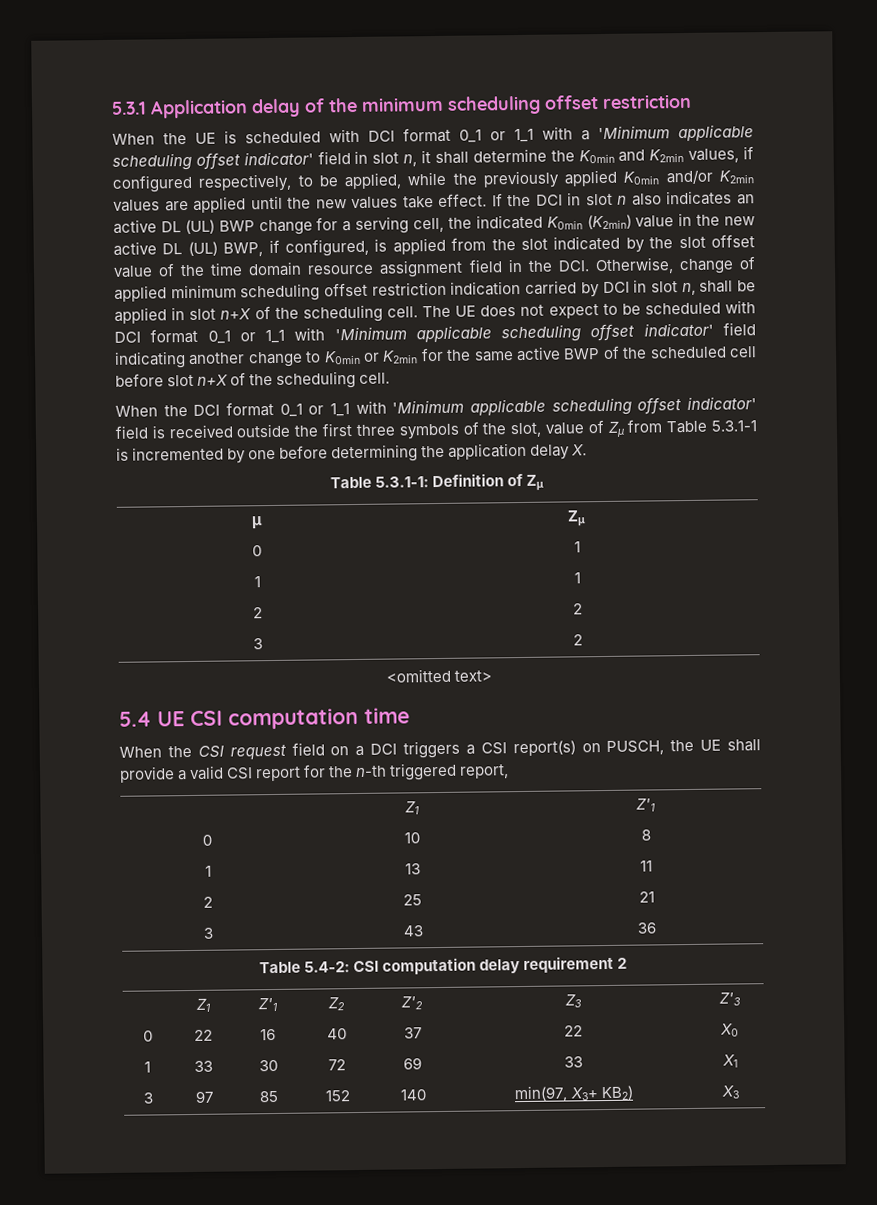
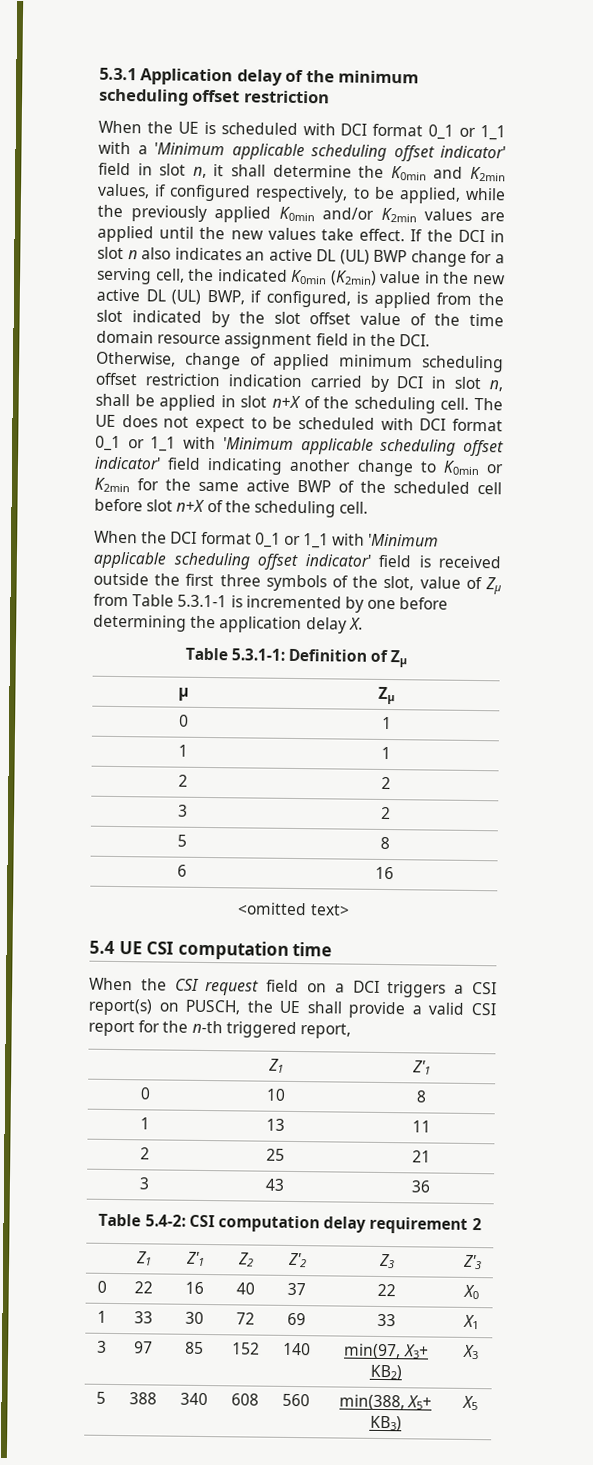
+ 5 | 8
+ 6 | 16
+ 5 | 388 | 340 | 608 | 560 | min(388, X5+ KB3) | X5

